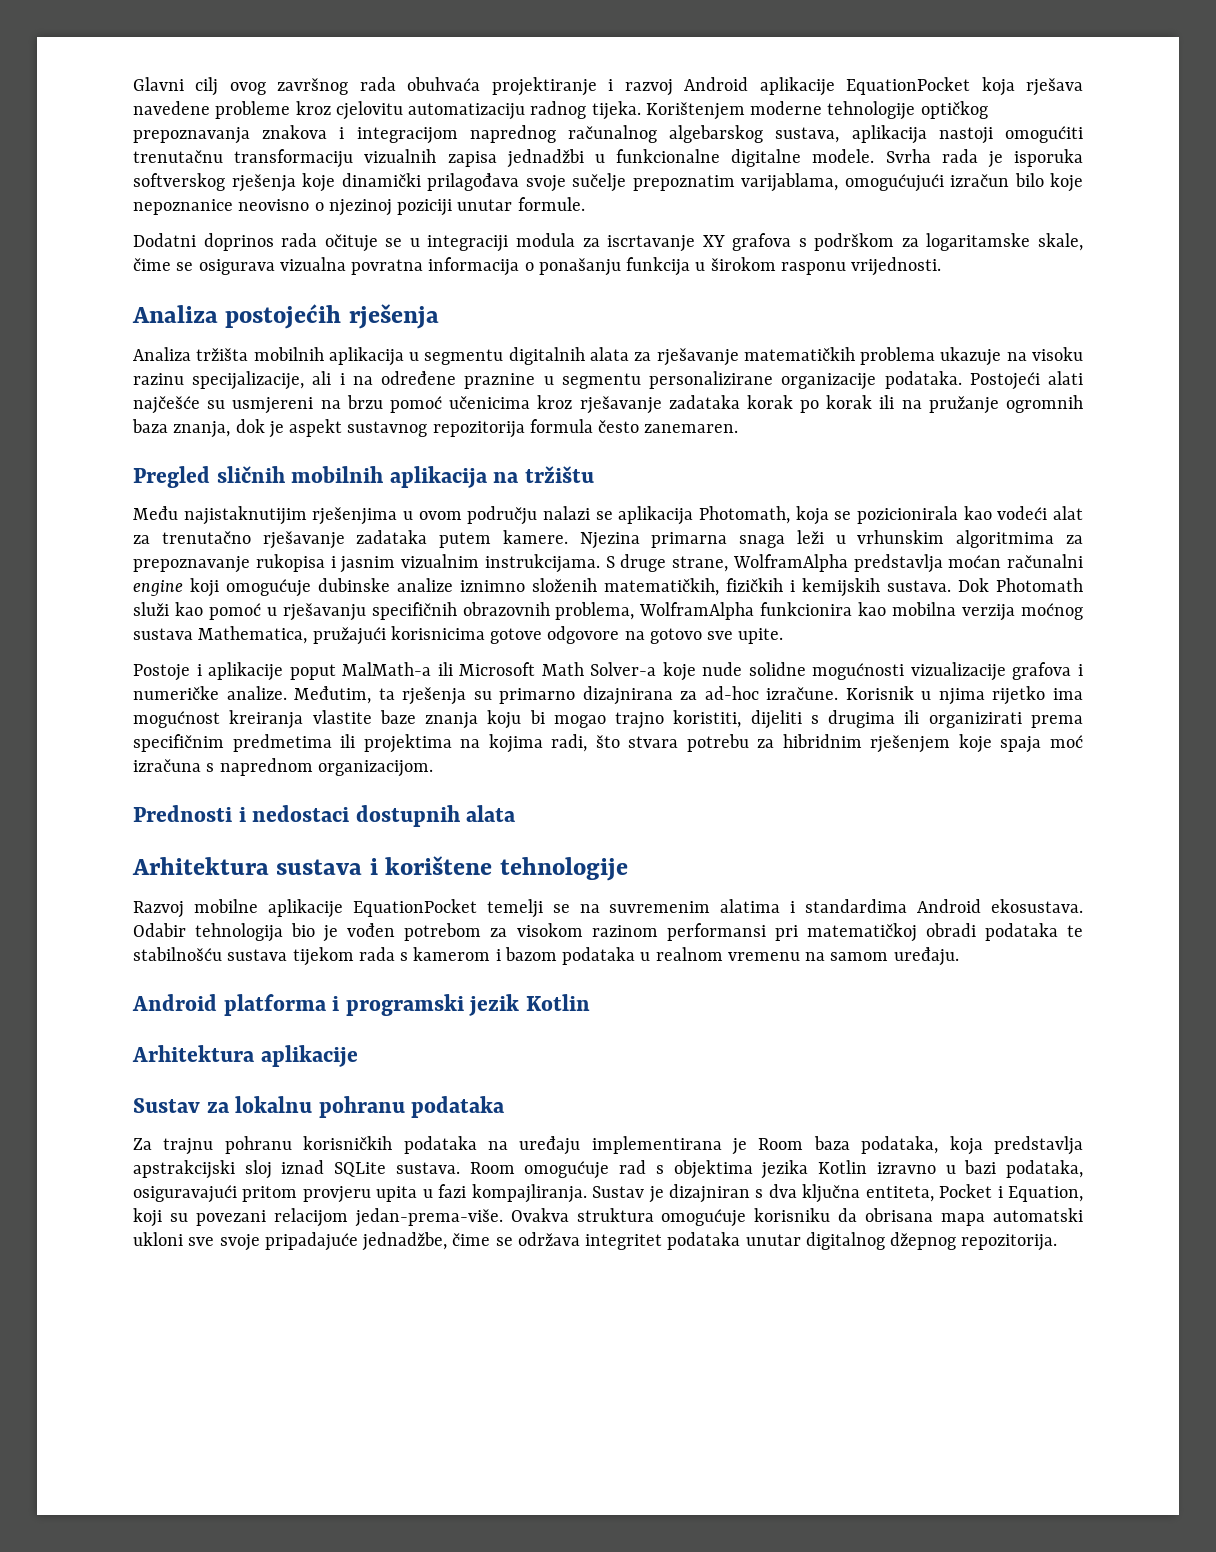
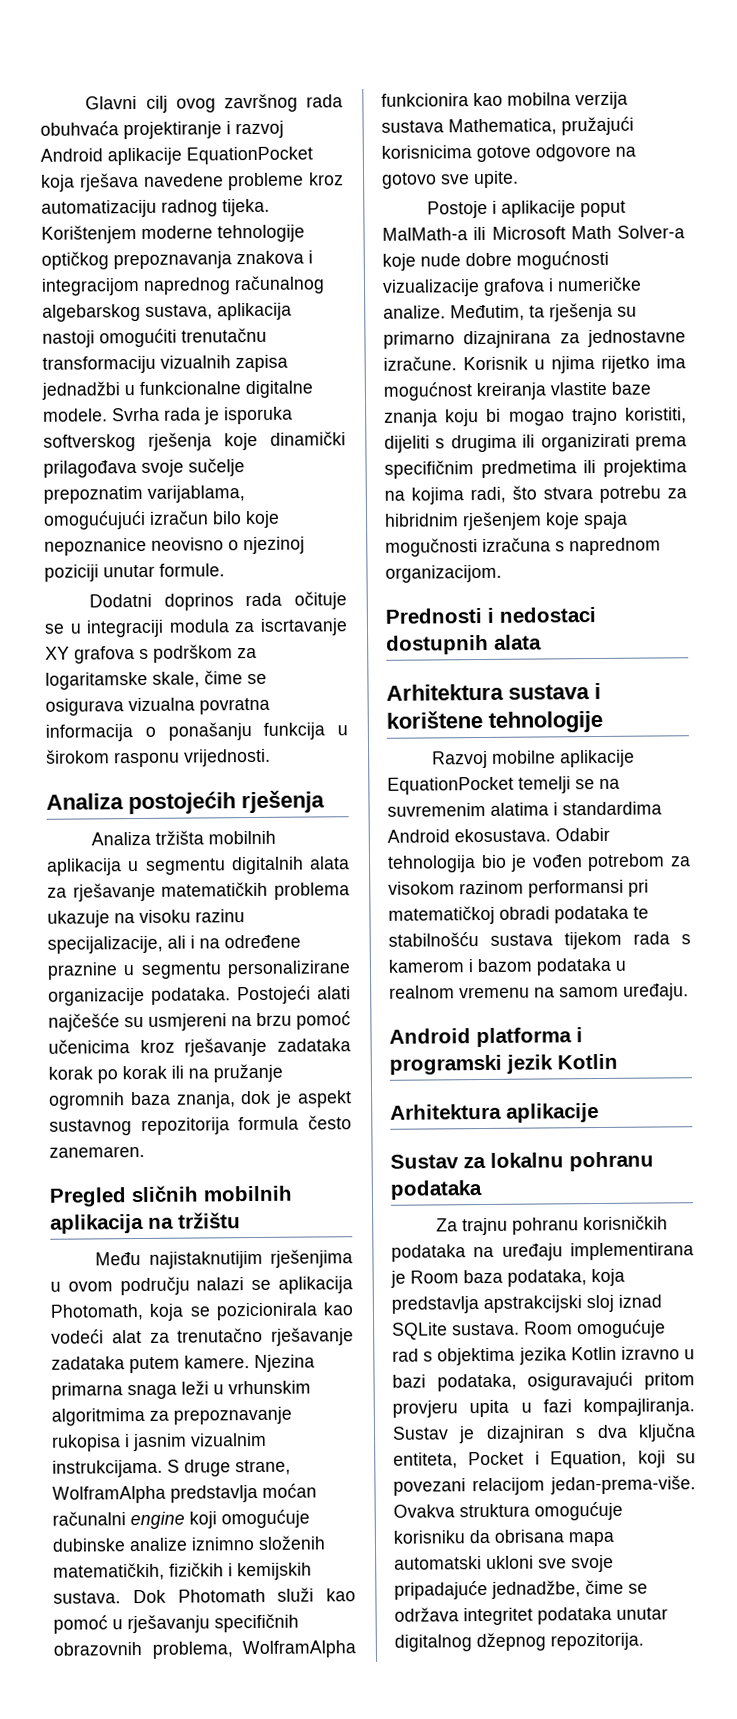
- Glavni cilj ovog završnog rada obuhvaća projektiranje i razvoj Android aplikacije EquationPocket koja rješava navedene probleme kroz cjelovitu automatizaciju radnog tijeka.
+ Glavni cilj ovog završnog rada obuhvaća projektiranje i razvoj Android aplikacije EquationPocket koja rješava navedene probleme kroz automatizaciju radnog tijeka.
- Dok Photomath služi kao pomoć u rješavanju specifičnih obrazovnih problema, WolframAlpha funkcionira kao mobilna verzija moćnog sustava Mathematica, pružajući korisnicima gotove odgovore na gotovo sve upite.
+ Dok Photomath služi kao pomoć u rješavanju specifičnih obrazovnih problema, WolframAlpha funkcionira kao mobilna verzija sustava Mathematica, pružajući korisnicima gotove odgovore na gotovo sve upite.
- Postoje i aplikacije poput MalMath-a ili Microsoft Math Solver-a koje nude solidne mogućnosti vizualizacije grafova i numeričke analize.
+ Postoje i aplikacije poput MalMath-a ili Microsoft Math Solver-a koje nude dobre mogućnosti vizualizacije grafova i numeričke analize.
- Međutim, ta rješenja su primarno dizajnirana za ad-hoc izračune.
+ Međutim, ta rješenja su primarno dizajnirana za jednostavne izračune.
- Korisnik u njima rijetko ima mogućnost kreiranja vlastite baze znanja koju bi mogao trajno koristiti, dijeliti s drugima ili organizirati prema specifičnim predmetima ili projektima na kojima radi, što stvara potrebu za hibridnim rješenjem koje spaja moć izračuna s naprednom organizacijom.
+ Korisnik u njima rijetko ima mogućnost kreiranja vlastite baze znanja koju bi mogao trajno koristiti, dijeliti s drugima ili organizirati prema specifičnim predmetima ili projektima na kojima radi, što stvara potrebu za hibridnim rješenjem koje spaja mogučnosti izračuna s naprednom organizacijom.

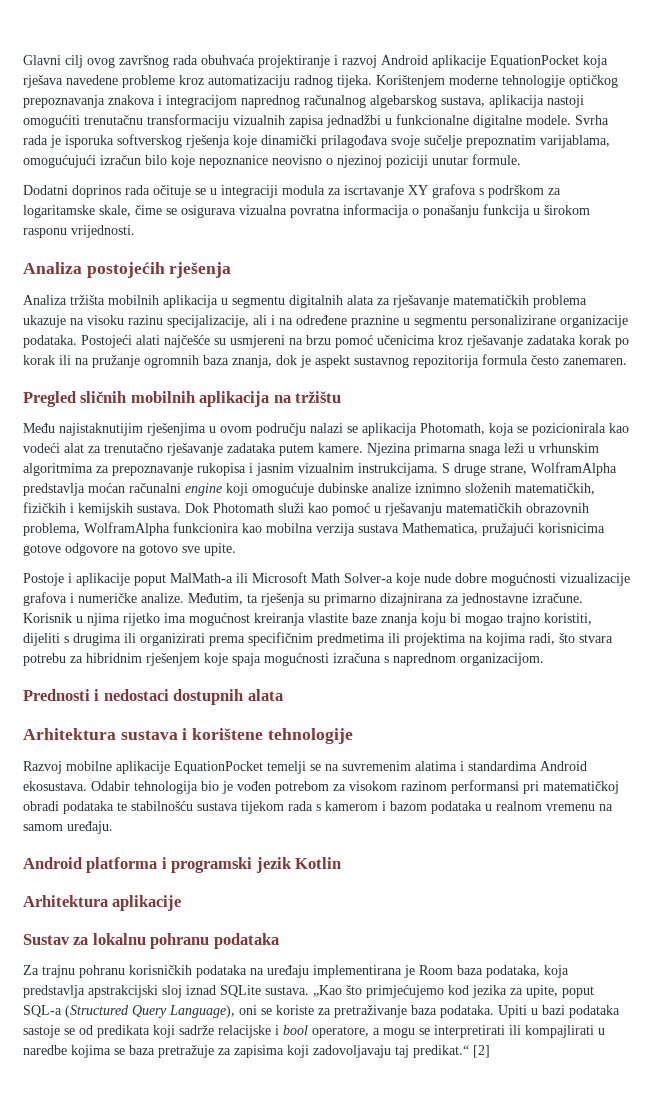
- Dok Photomath služi kao pomoć u rješavanju specifičnih obrazovnih problema, WolframAlpha funkcionira kao mobilna verzija sustava Mathematica, pružajući korisnicima gotove odgovore na gotovo sve upite.
+ Dok Photomath služi kao pomoć u rješavanju matematičkih obrazovnih problema, WolframAlpha funkcionira kao mobilna verzija sustava Mathematica, pružajući korisnicima gotove odgovore na gotovo sve upite.
- Korisnik u njima rijetko ima mogućnost kreiranja vlastite baze znanja koju bi mogao trajno koristiti, dijeliti s drugima ili organizirati prema specifičnim predmetima ili projektima na kojima radi, što stvara potrebu za hibridnim rješenjem koje spaja mogučnosti izračuna s naprednom organizacijom.
+ Korisnik u njima rijetko ima mogućnost kreiranja vlastite baze znanja koju bi mogao trajno koristiti, dijeliti s drugima ili organizirati prema specifičnim predmetima ili projektima na kojima radi, što stvara potrebu za hibridnim rješenjem koje spaja mogućnosti izračuna s naprednom organizacijom.
- Room omogućuje rad s objektima jezika Kotlin izravno u bazi podataka, osiguravajući pritom provjeru upita u fazi kompajliranja. Sustav je dizajniran s dva ključna entiteta, Pocket i Equation, koji su povezani relacijom jedan-prema-više. Ovakva struktura omogućuje korisniku da obrisana mapa automatski ukloni sve svoje pripadajuće jednadžbe, čime se održava integritet podataka unutar digitalnog džepnog repozitorija.
+ „Kao što primjećujemo kod jezika za upite, poput SQL-a (Structured Query Language), oni se koriste za pretraživanje baza podataka. Upiti u bazi podataka sastoje se od predikata koji sadrže relacijske i bool operatore, a mogu se interpretirati ili kompajlirati u naredbe kojima se baza pretražuje za zapisima koji zadovoljavaju taj predikat.“ [2]

